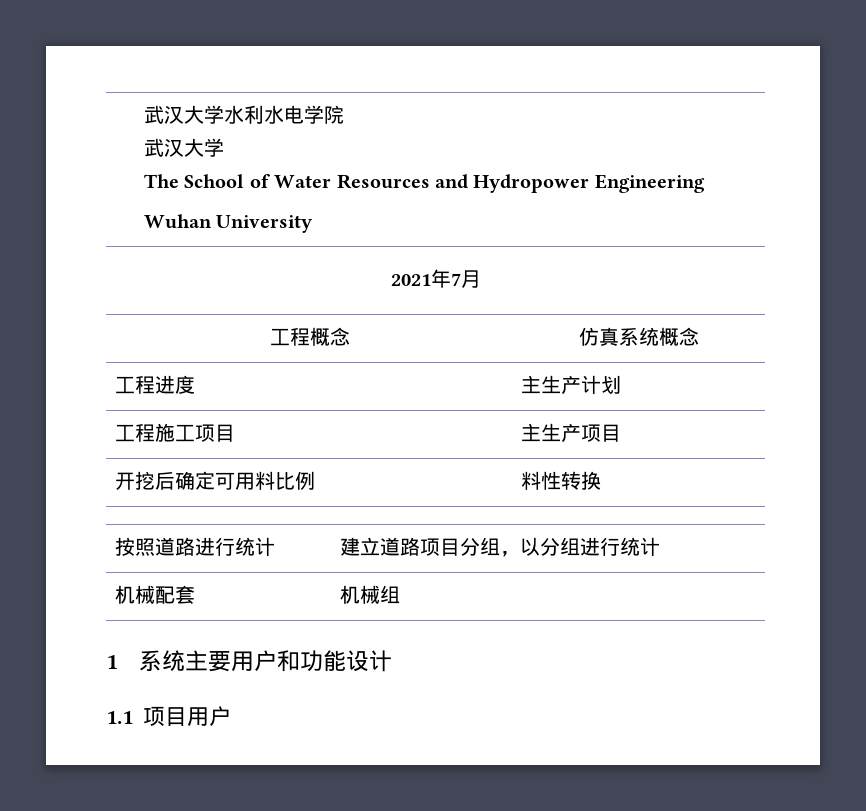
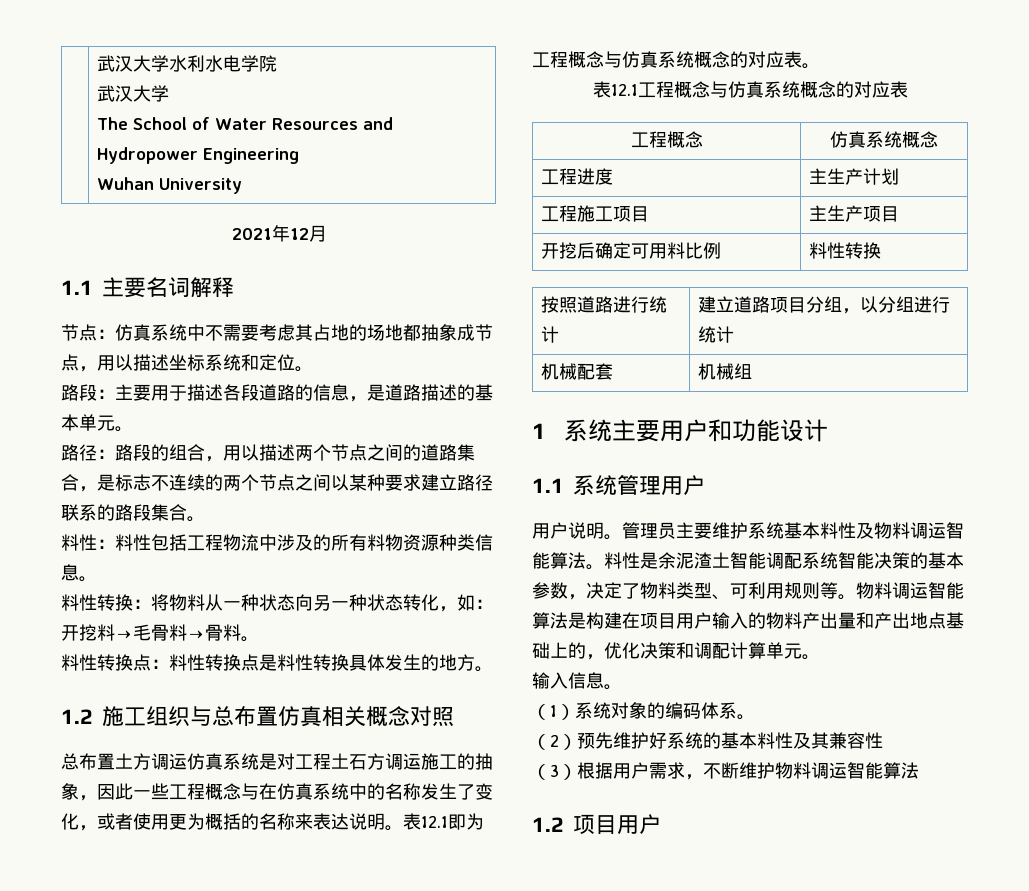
- 2021年7月
+ 2021年12月
+ 1.1主要名词解释
+ 节点：仿真系统中不需要考虑其占地的场地都抽象成节点，用以描述坐标系统和定位。
+ 路段：主要用于描述各段道路的信息，是道路描述的基本单元。
+ 路径：路段的组合，用以描述两个节点之间的道路集合，是标志不连续的两个节点之间以某种要求建立路径联系的路段集合。
+ 料性：料性包括工程物流中涉及的所有料物资源种类信息。
+ 料性转换：将物料从一种状态向另一种状态转化，如：开挖料→毛骨料→骨料。
+ 料性转换点：料性转换点是料性转换具体发生的地方。
+ 1.2施工组织与总布置仿真相关概念对照
+ 总布置土方调运仿真系统是对工程土石方调运施工的抽象，因此一些工程概念与在仿真系统中的名称发生了变化，或者使用更为概括的名称来表达说明。表12.1即为工程概念与仿真系统概念的对应表。
+ 表12.1工程概念与仿真系统概念的对应表
- 1.1项目用户
+ 1.1系统管理用户
+ 用户说明。管理员主要维护系统基本料性及物料调运智能算法。料性是余泥渣土智能调配系统智能决策的基本参数，决定了物料类型、可利用规则等。物料调运智能算法是构建在项目用户输入的物料产出量和产出地点基础上的，优化决策和调配计算单元。
+ 输入信息。
+ （1）系统对象的编码体系。
+ （2）预先维护好系统的基本料性及其兼容性
+ （3）根据用户需求，不断维护物料调运智能算法
+ 1.2项目用户

